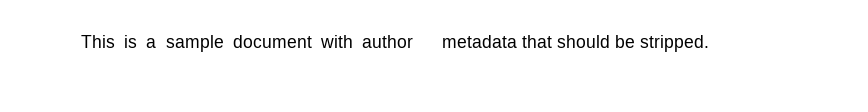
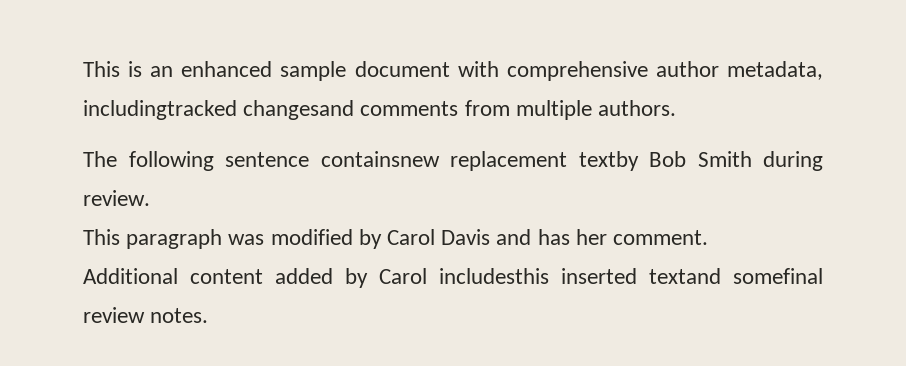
- This is a sample document with author metadata that should be stripped.
+ This is an enhanced sample document with comprehensive author metadata, includingtracked changesand comments from multiple authors.
+ The following sentence containsnew replacement textby Bob Smith during review.
+ This paragraph was modified by Carol Davis and has her comment.
+ Additional content added by Carol includesthis inserted textand somefinal review notes.

